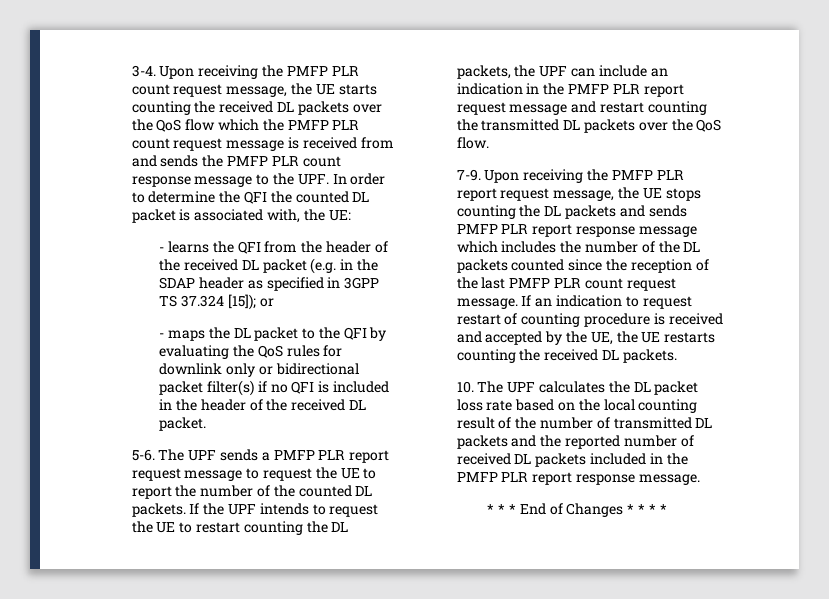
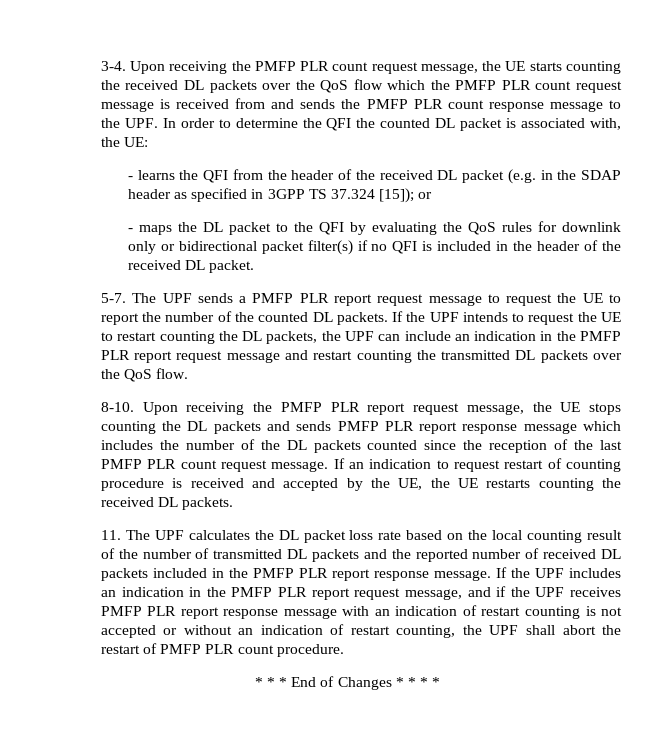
- 5-6.
+ 5-7.
- 7-9.
+ 8-10.
- 10. The UPF calculates the DL packet loss rate based on the local counting result of the number of transmitted DL packets and the reported number of received DL packets included in the PMFP PLR report response message.
+ 11. The UPF calculates the DL packet loss rate based on the local counting result of the number of transmitted DL packets and the reported number of received DL packets included in the PMFP PLR report response message. If the UPF includes an indication in the PMFP PLR report request message, and if the UPF receives PMFP PLR report response message with an indication of restart counting is not accepted or without an indication of restart counting, the UPF shall abort the restart of PMFP PLR count procedure.

